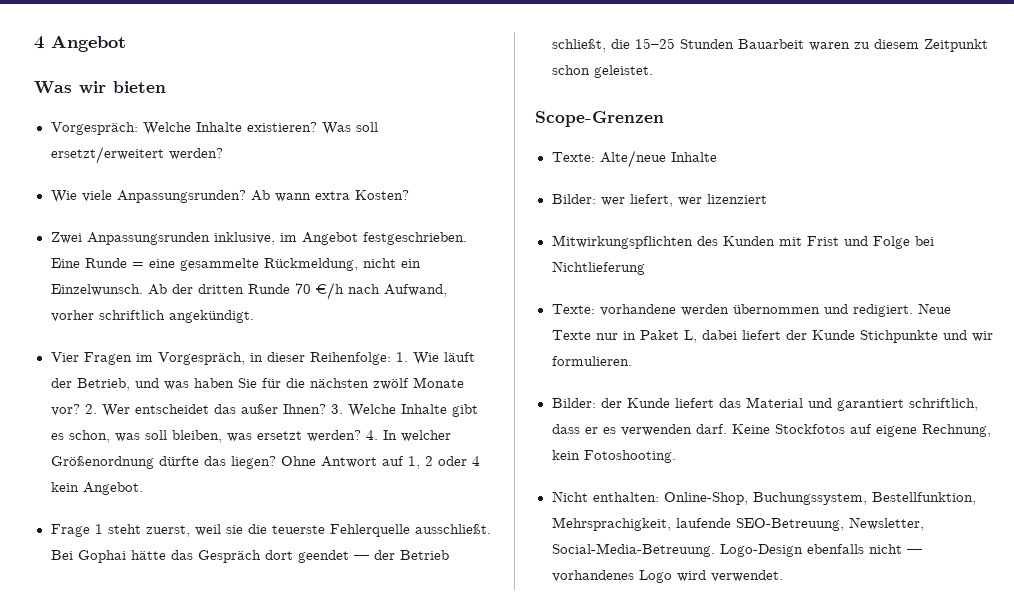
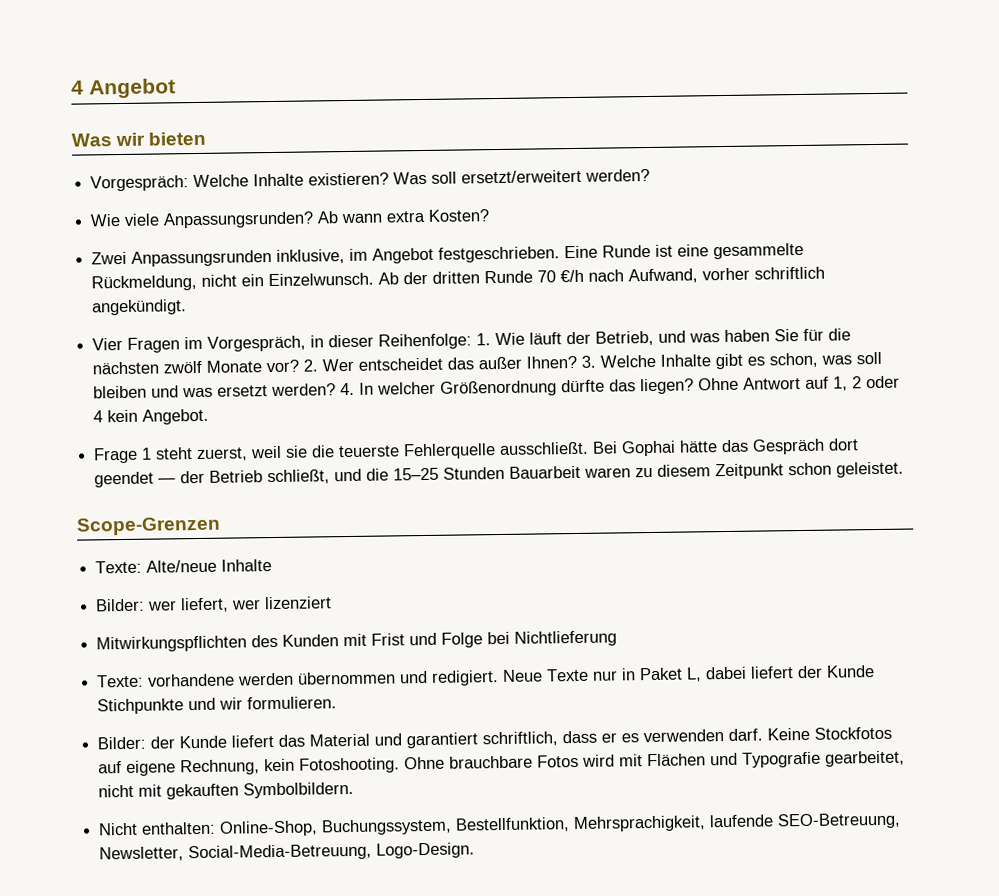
- Eine Runde = eine gesammelte Rückmeldung, nicht ein Einzelwunsch.
+ Eine Runde ist eine gesammelte Rückmeldung, nicht ein Einzelwunsch.
- 3. Welche Inhalte gibt es schon, was soll bleiben, was ersetzt werden?
+ 3. Welche Inhalte gibt es schon, was soll bleiben und was ersetzt werden?
- Bei Gophai hätte das Gespräch dort geendet — der Betrieb schließt, die 15–25 Stunden Bauarbeit waren zu diesem Zeitpunkt schon geleistet.
+ Bei Gophai hätte das Gespräch dort geendet — der Betrieb schließt, und die 15–25 Stunden Bauarbeit waren zu diesem Zeitpunkt schon geleistet.
+ Ohne brauchbare Fotos wird mit Flächen und Typografie gearbeitet, nicht mit gekauften Symbolbildern.
- Nicht enthalten: Online-Shop, Buchungssystem, Bestellfunktion, Mehrsprachigkeit, laufende SEO-Betreuung, Newsletter, Social-Media-Betreuung. Logo-Design ebenfalls nicht — vorhandenes Logo wird verwendet.
+ Nicht enthalten: Online-Shop, Buchungssystem, Bestellfunktion, Mehrsprachigkeit, laufende SEO-Betreuung, Newsletter, Social-Media-Betreuung, Logo-Design.

